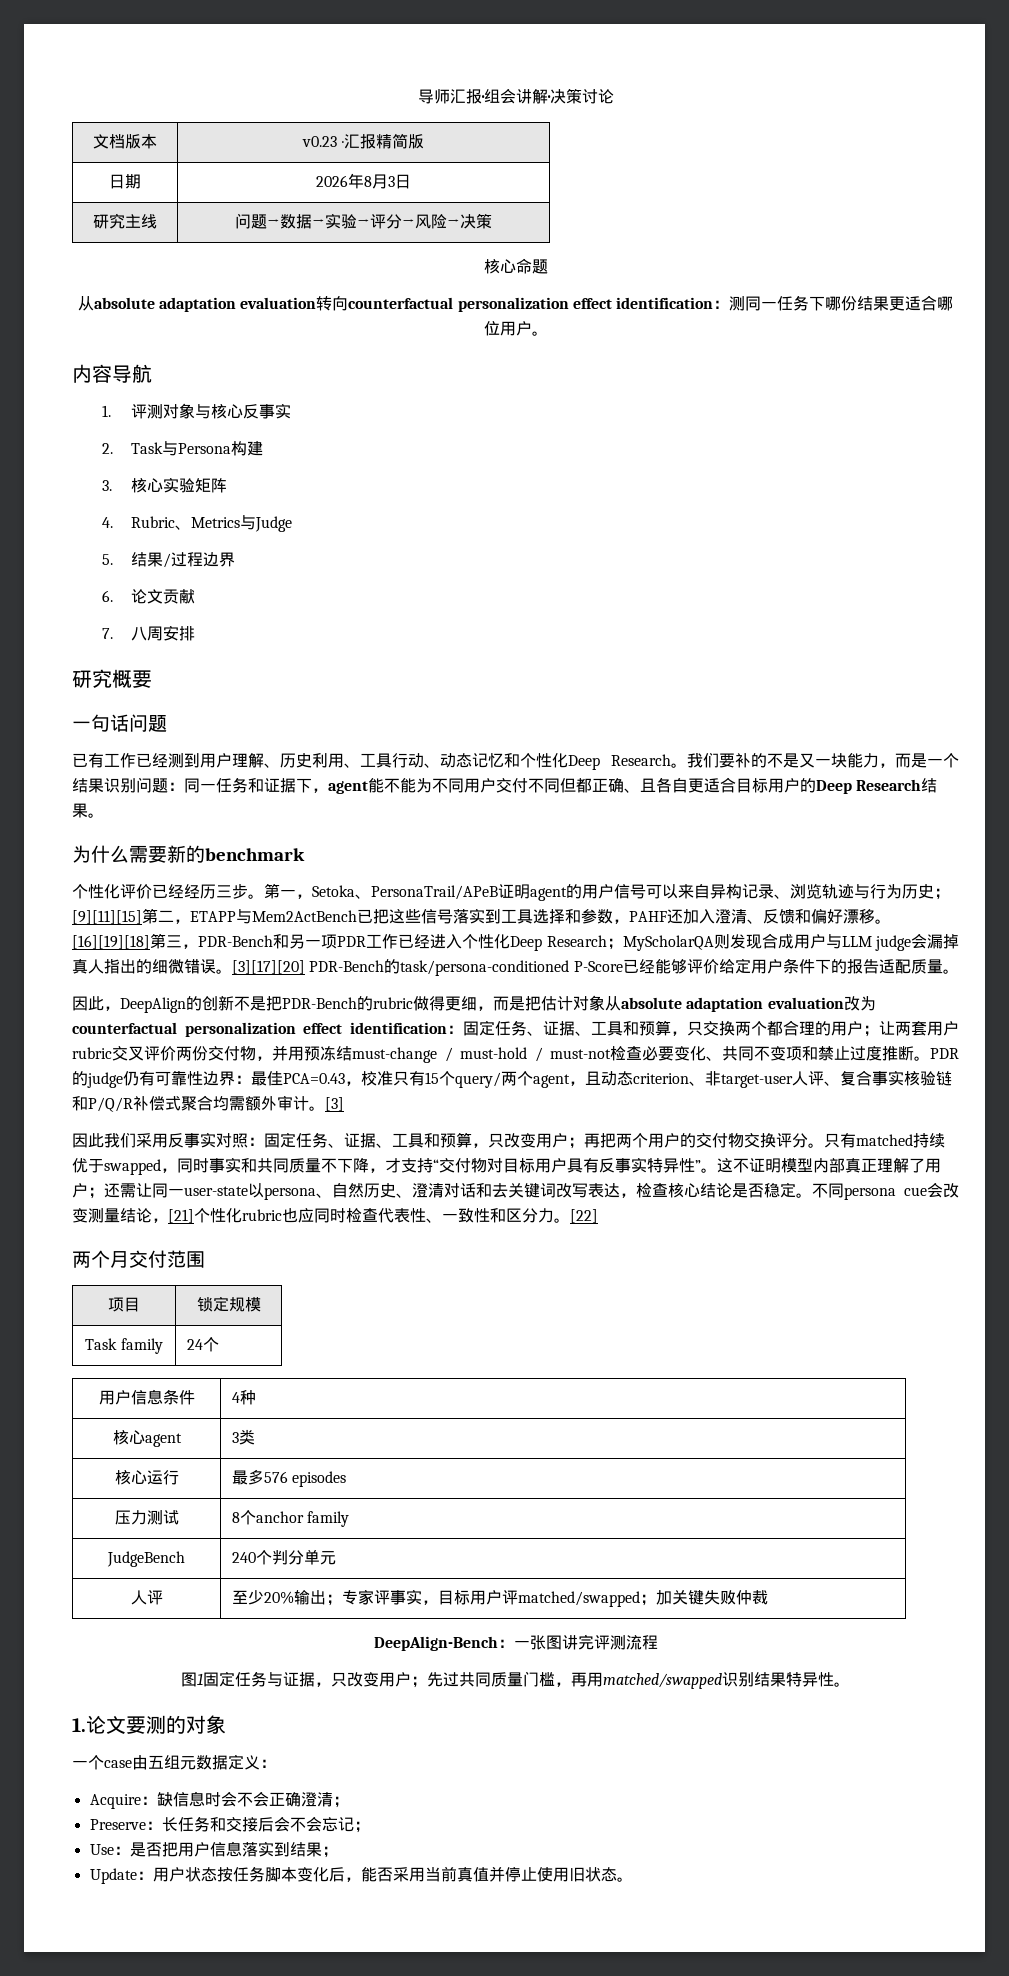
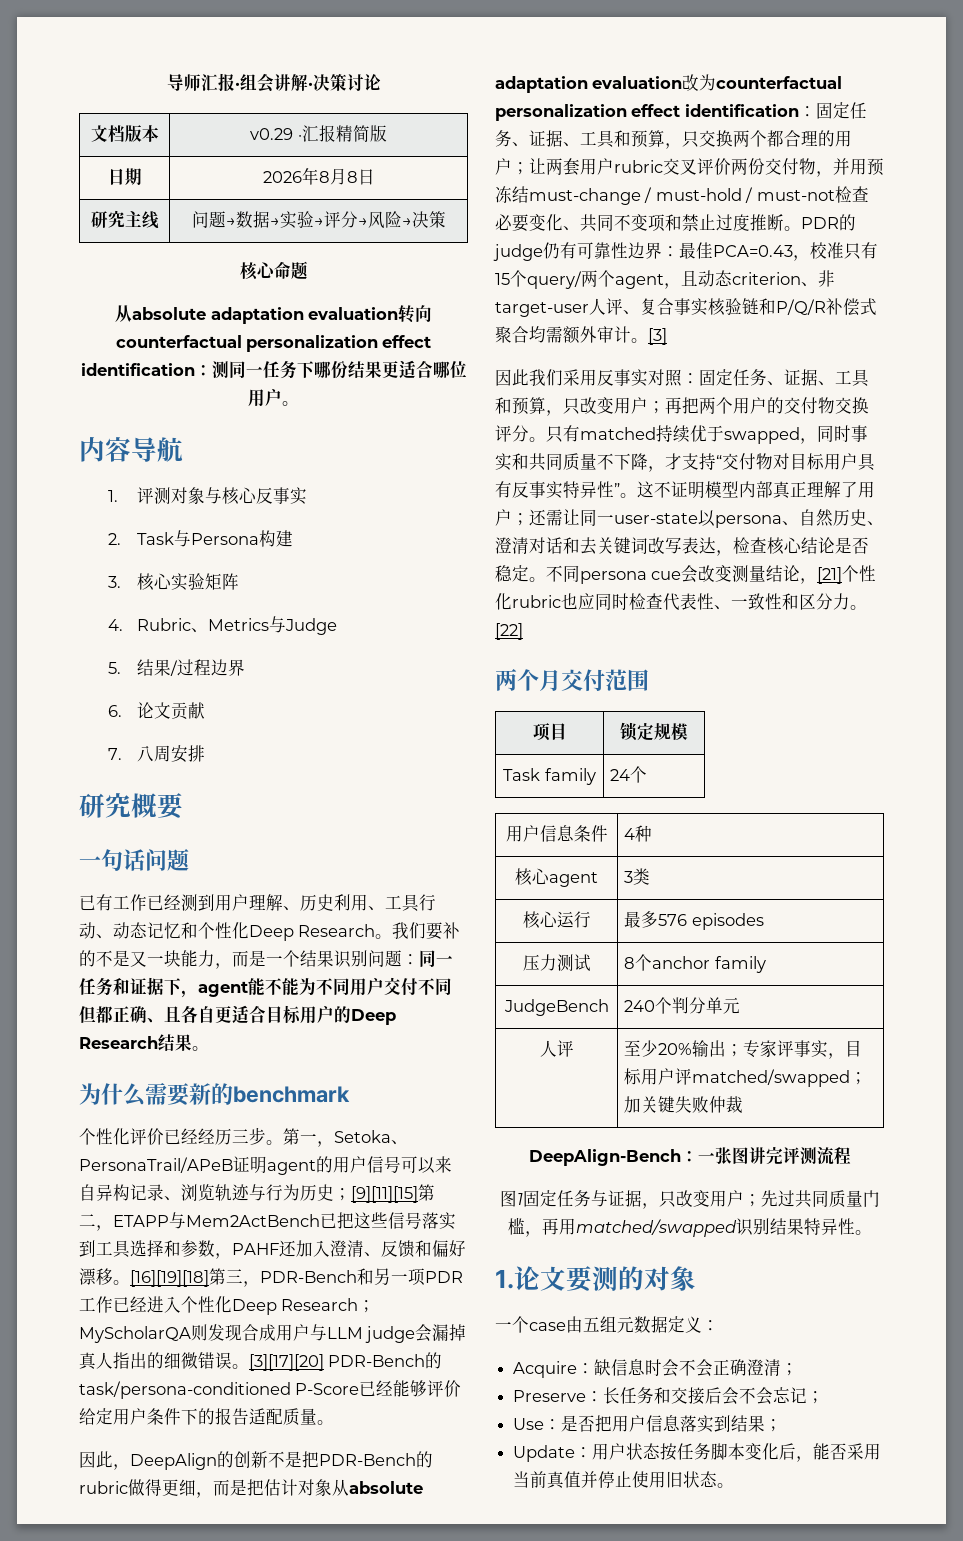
- 文档版本 | v0.23 ·汇报精简版
+ 文档版本 | v0.29 ·汇报精简版
- 日期 | 2026年8月3日
+ 日期 | 2026年8月8日

